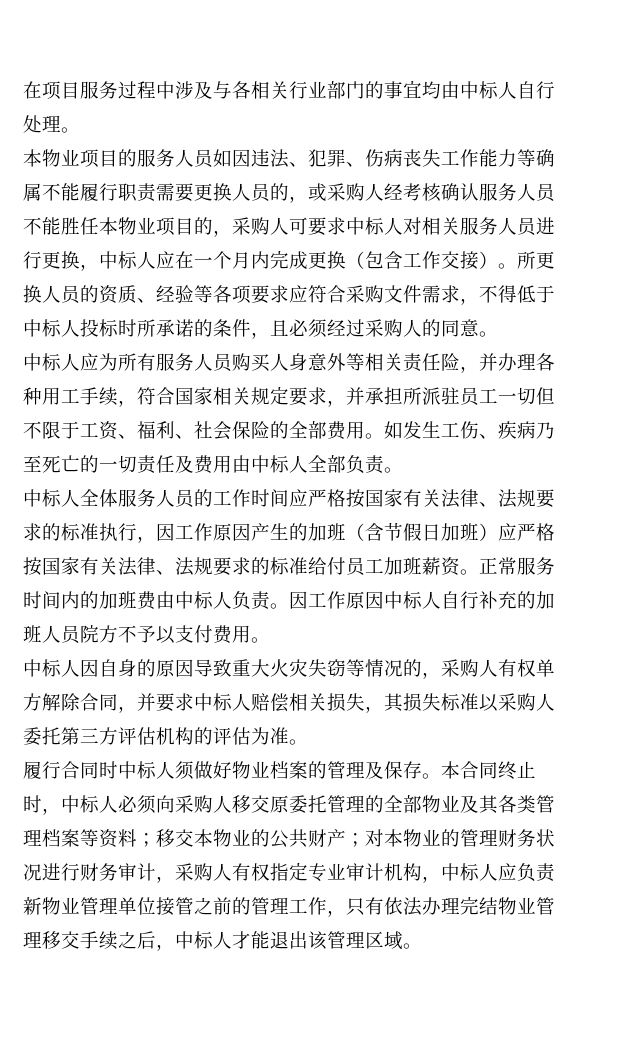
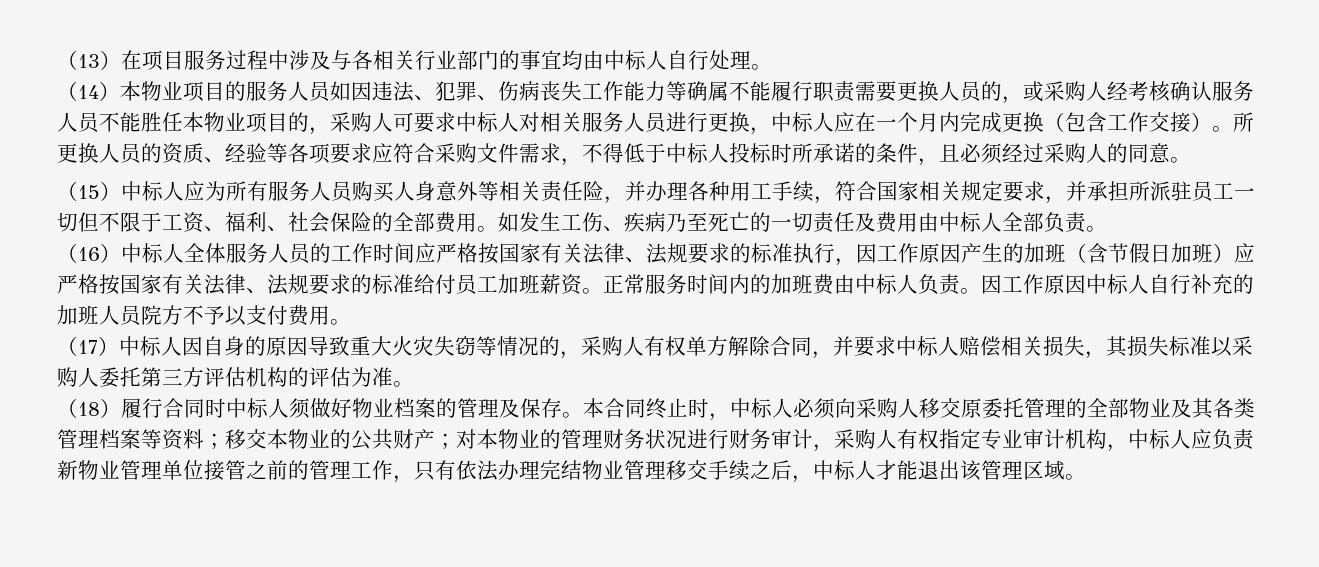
- 在项目服务过程中涉及与各相关行业部门的事宜均由中标人自行处理。
+ （13）在项目服务过程中涉及与各相关行业部门的事宜均由中标人自行处理。
- 本物业项目的服务人员如因违法、犯罪、伤病丧失工作能力等确属不能履行职责需要更换人员的，或采购人经考核确认服务人员不能胜任本物业项目的，采购人可要求中标人对相关服务人员进行更换，中标人应在一个月内完成更换（包含工作交接）。
+ （14）本物业项目的服务人员如因违法、犯罪、伤病丧失工作能力等确属不能履行职责需要更换人员的，或采购人经考核确认服务人员不能胜任本物业项目的，采购人可要求中标人对相关服务人员进行更换，中标人应在一个月内完成更换（包含工作交接）。
- 中标人应为所有服务人员购买人身意外等相关责任险，并办理各种用工手续，符合国家相关规定要求，并承担所派驻员工一切但不限于工资、福利、社会保险的全部费用。
+ （15）中标人应为所有服务人员购买人身意外等相关责任险，并办理各种用工手续，符合国家相关规定要求，并承担所派驻员工一切但不限于工资、福利、社会保险的全部费用。
- 中标人全体服务人员的工作时间应严格按国家有关法律、法规要求的标准执行，因工作原因产生的加班（含节假日加班）应严格按国家有关法律、法规要求的标准给付员工加班薪资。
+ （16）中标人全体服务人员的工作时间应严格按国家有关法律、法规要求的标准执行，因工作原因产生的加班（含节假日加班）应严格按国家有关法律、法规要求的标准给付员工加班薪资。
- 中标人因自身的原因导致重大火灾失窃等情况的，采购人有权单方解除合同，并要求中标人赔偿相关损失，其损失标准以采购人委托第三方评估机构的评估为准。
+ （17）中标人因自身的原因导致重大火灾失窃等情况的，采购人有权单方解除合同，并要求中标人赔偿相关损失，其损失标准以采购人委托第三方评估机构的评估为准。
- 履行合同时中标人须做好物业档案的管理及保存。
+ （18）履行合同时中标人须做好物业档案的管理及保存。

